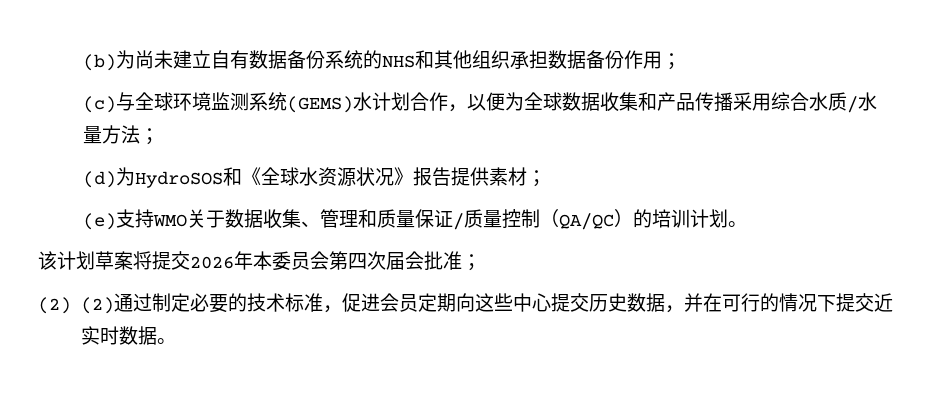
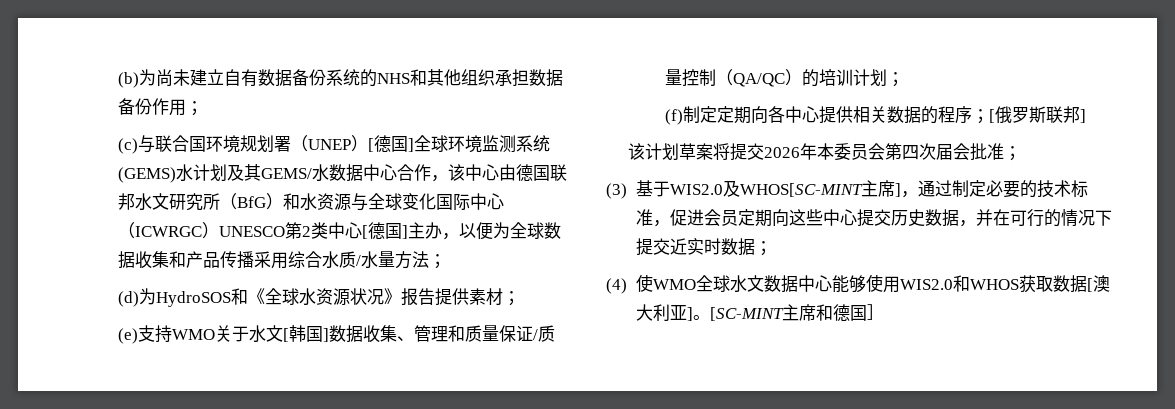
- (c)与全球环境监测系统(GEMS)水计划合作，以便为全球数据收集和产品传播采用综合水质/水量方法；
+ (c)与联合国环境规划署（UNEP）[德国]全球环境监测系统(GEMS)水计划及其GEMS/水数据中心合作，该中心由德国联邦水文研究所（BfG）和水资源与全球变化国际中心（ICWRGC）UNESCO第2类中心[德国]主办，以便为全球数据收集和产品传播采用综合水质/水量方法；
- (e)支持WMO关于数据收集、管理和质量保证/质量控制（QA/QC）的培训计划。
+ (e)支持WMO关于水文[韩国]数据收集、管理和质量保证/质量控制（QA/QC）的培训计划；
+ (f)制定定期向各中心提供相关数据的程序；[俄罗斯联邦]
- (2) (2)通过制定必要的技术标准，促进会员定期向这些中心提交历史数据，并在可行的情况下提交近实时数据。
+ (3)基于WIS2.0及WHOS[SC-MINT主席]，通过制定必要的技术标准，促进会员定期向这些中心提交历史数据，并在可行的情况下提交近实时数据；
+ (4)使WMO全球水文数据中心能够使用WIS2.0和WHOS获取数据[澳大利亚]。[SC-MINT主席和德国］

